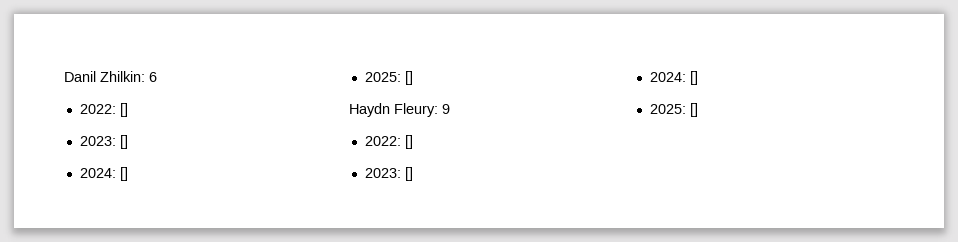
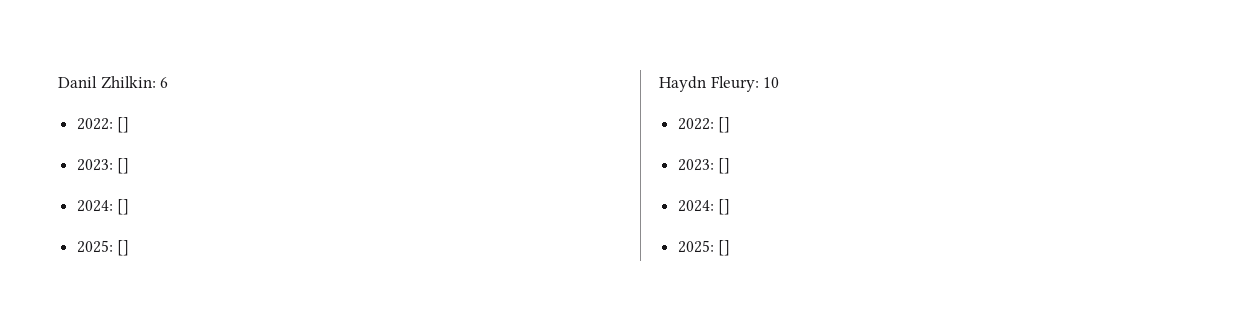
- Haydn Fleury: 9
+ Haydn Fleury: 10

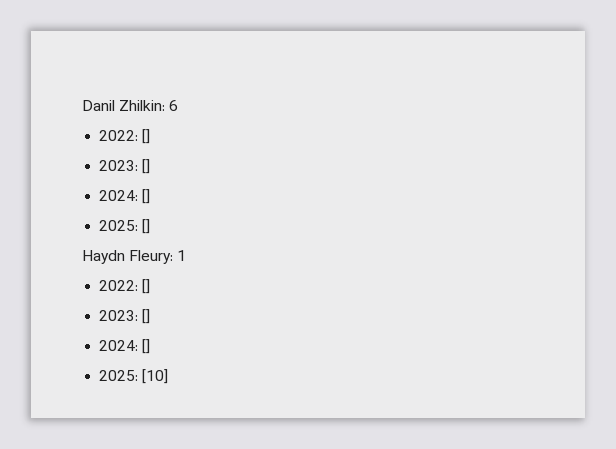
- Haydn Fleury: 10
+ Haydn Fleury: 1
  2022: []
  2023: []
  2024: []
- 2025: []
+ 2025: [10]

